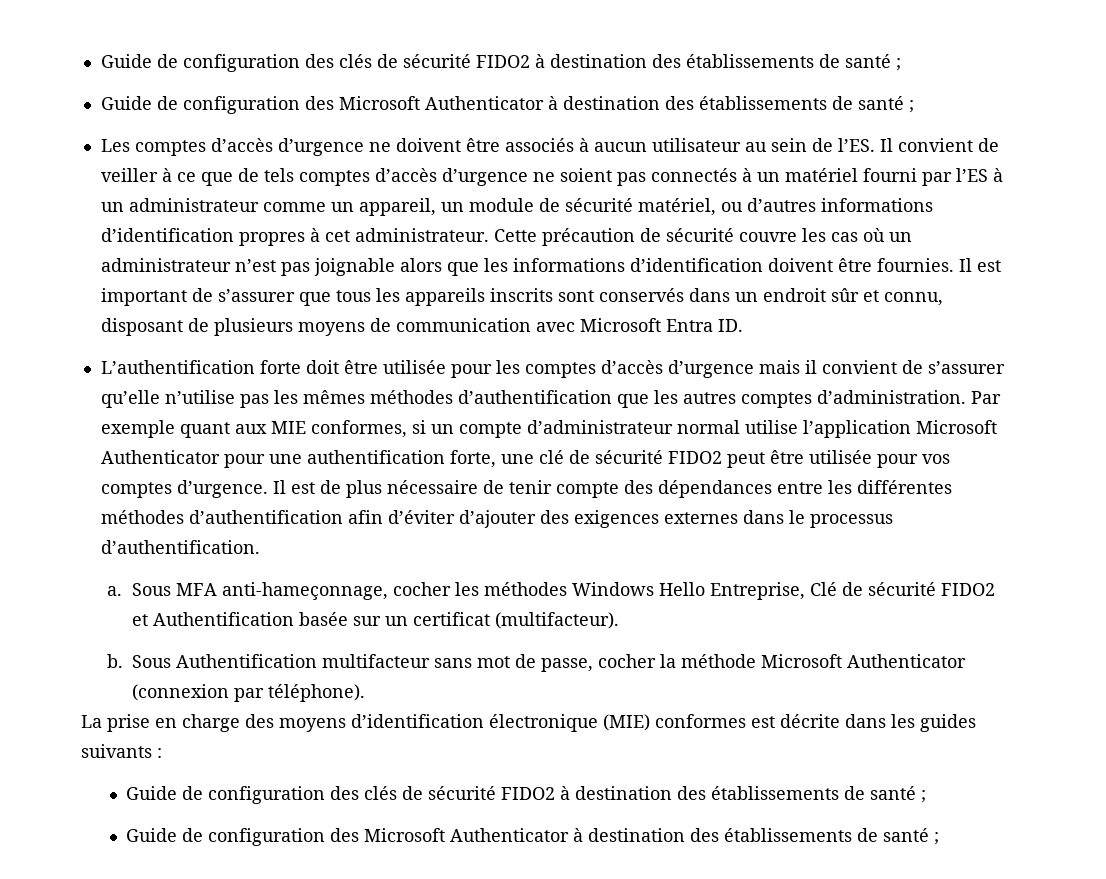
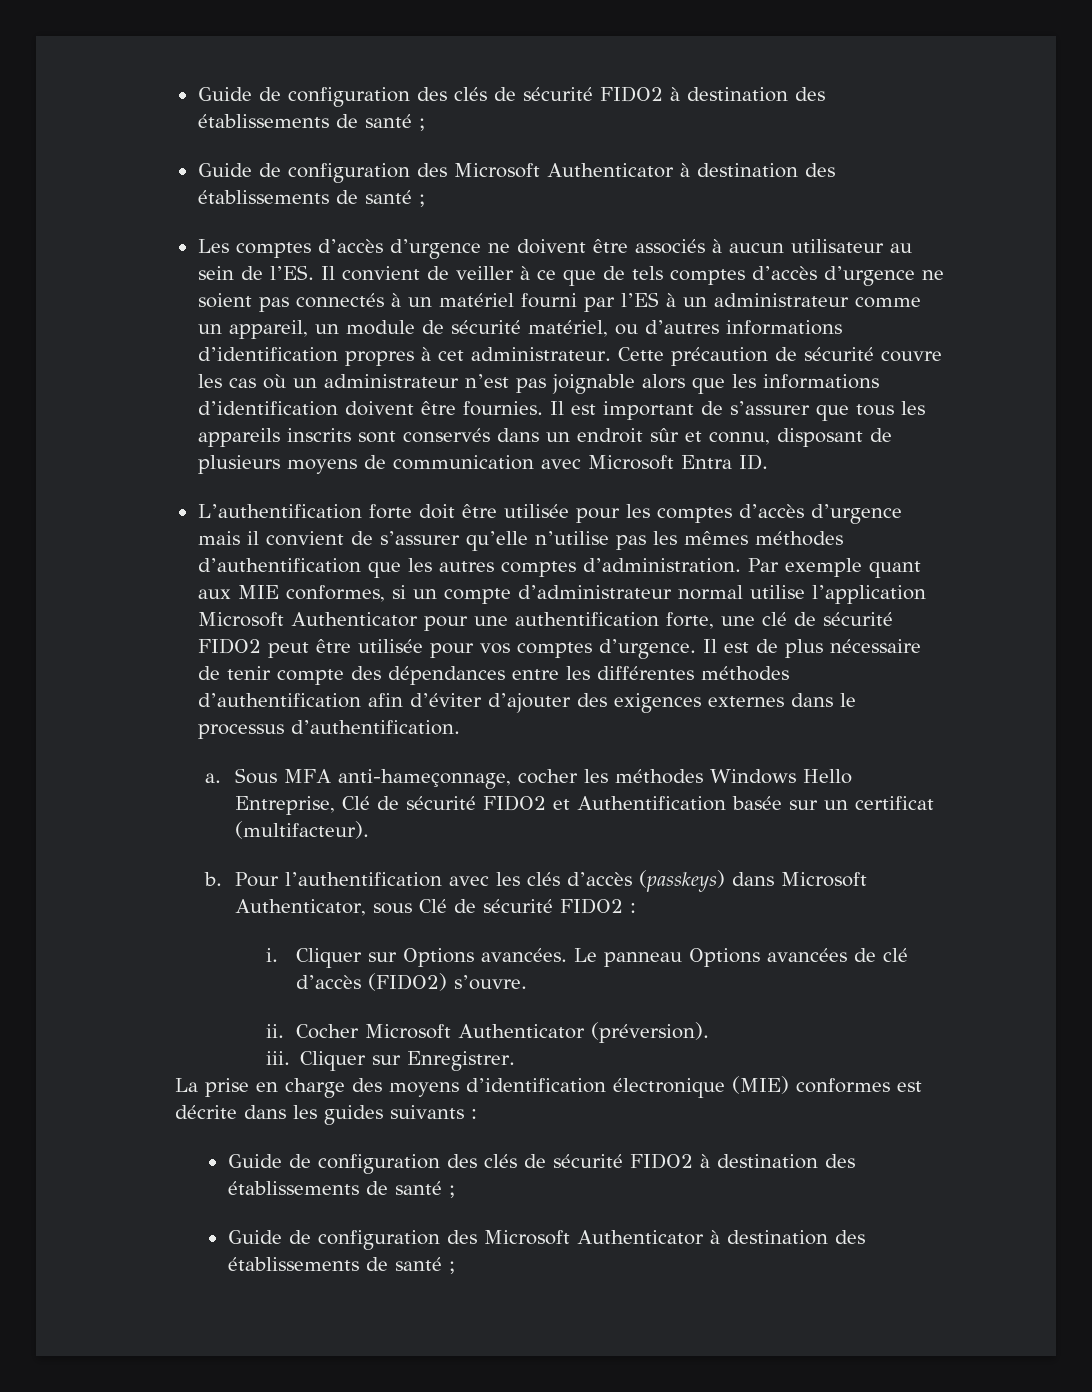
- Sous Authentification multifacteur sans mot de passe, cocher la méthode Microsoft Authenticator (connexion par téléphone).
+ Pour l’authentification avec les clés d’accès (passkeys) dans Microsoft Authenticator, sous Clé de sécurité FIDO2 :
+ i. Cliquer sur Options avancées. Le panneau Options avancées de clé d’accès (FIDO2) s’ouvre.
+ ii. Cocher Microsoft Authenticator (préversion).
+ iii. Cliquer sur Enregistrer.

